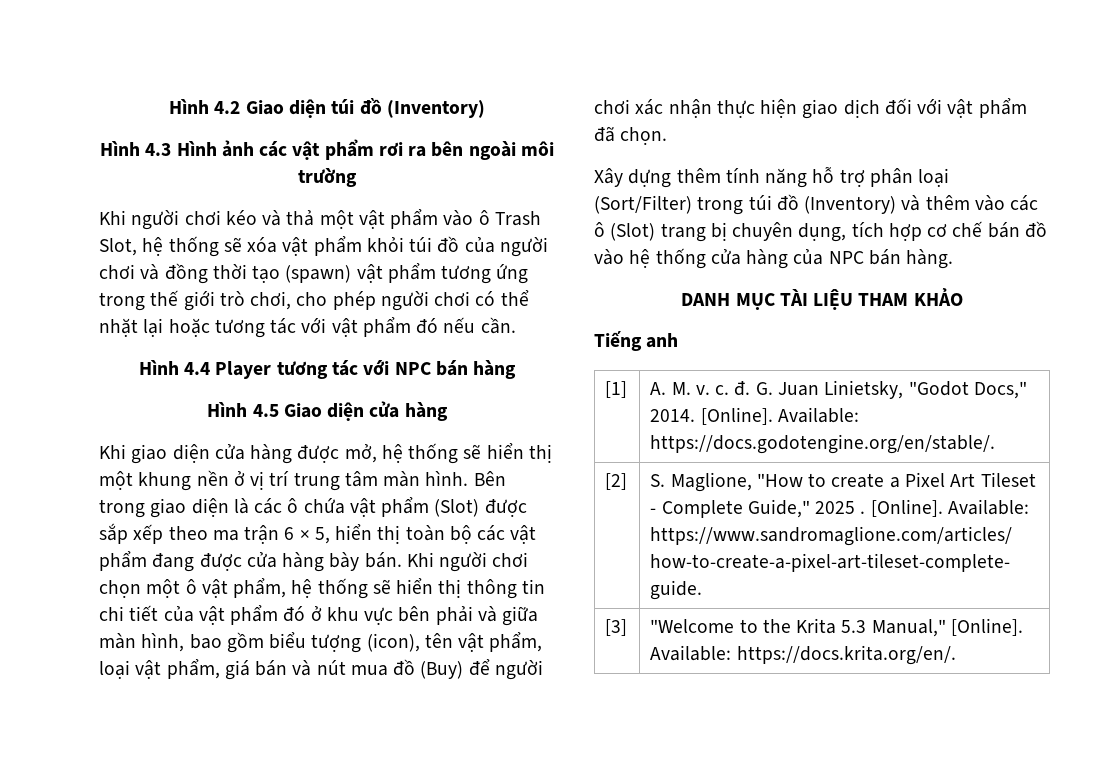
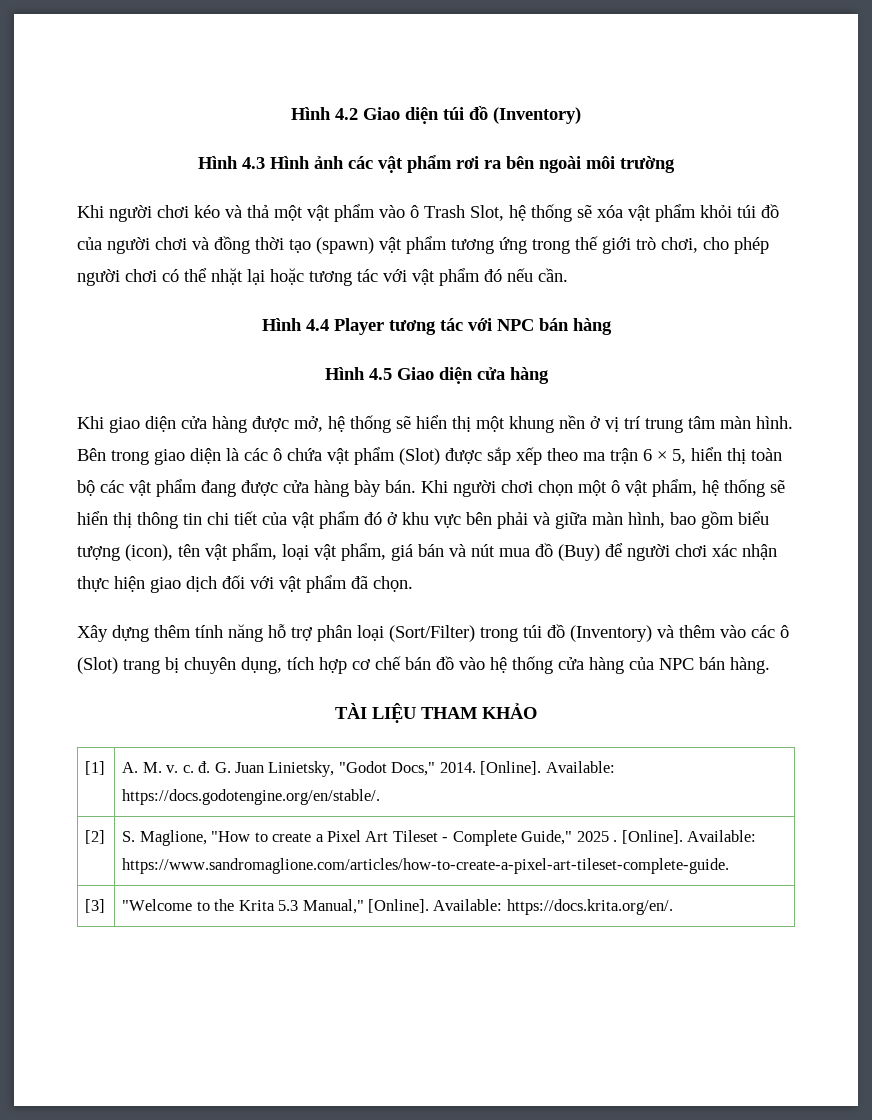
- DANH MỤC TÀI LIỆU THAM KHẢO
+ TÀI LIỆU THAM KHẢO
- Tiếng anh

